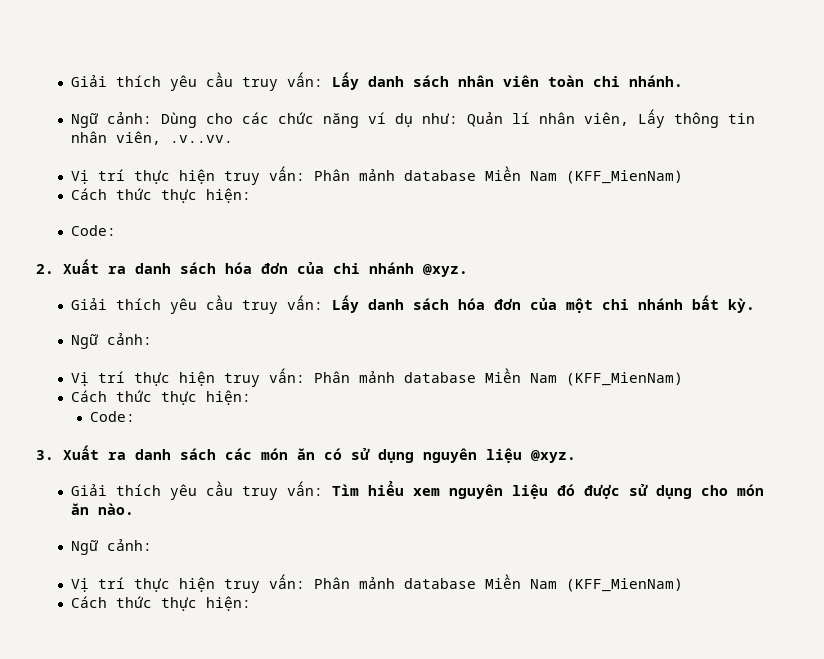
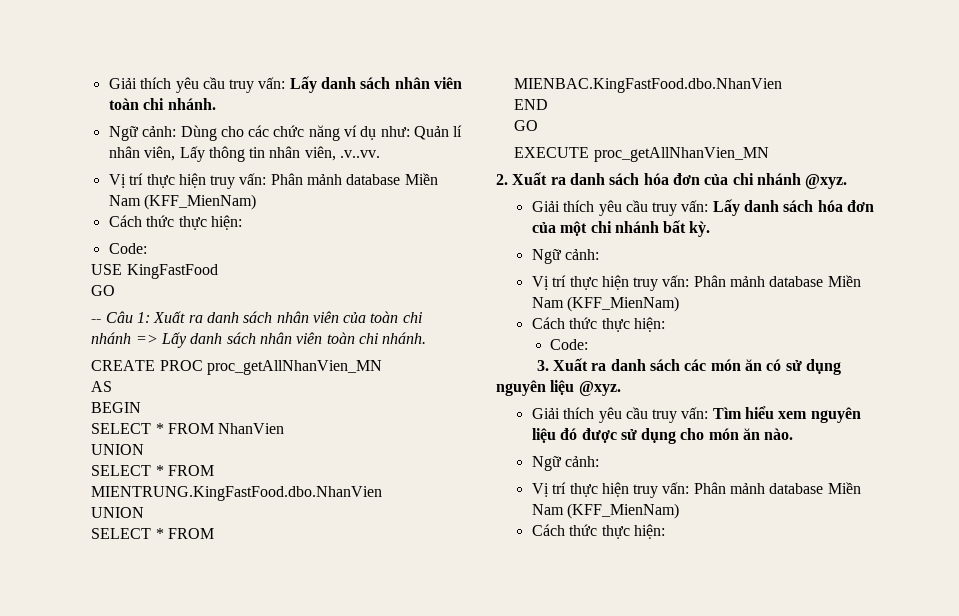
+ USE KingFastFood
+ GO
+ -- Câu 1: Xuất ra danh sách nhân viên của toàn chi nhánh => Lấy danh sách nhân viên toàn chi nhánh.
+ CREATE PROC proc_getAllNhanVien_MN
+ AS
+ BEGIN
+ SELECT * FROM NhanVien
+ UNION
+ SELECT * FROM MIENTRUNG.KingFastFood.dbo.NhanVien
+ UNION
+ SELECT * FROM MIENBAC.KingFastFood.dbo.NhanVien
+ END
+ GO
+ EXECUTE proc_getAllNhanVien_MN

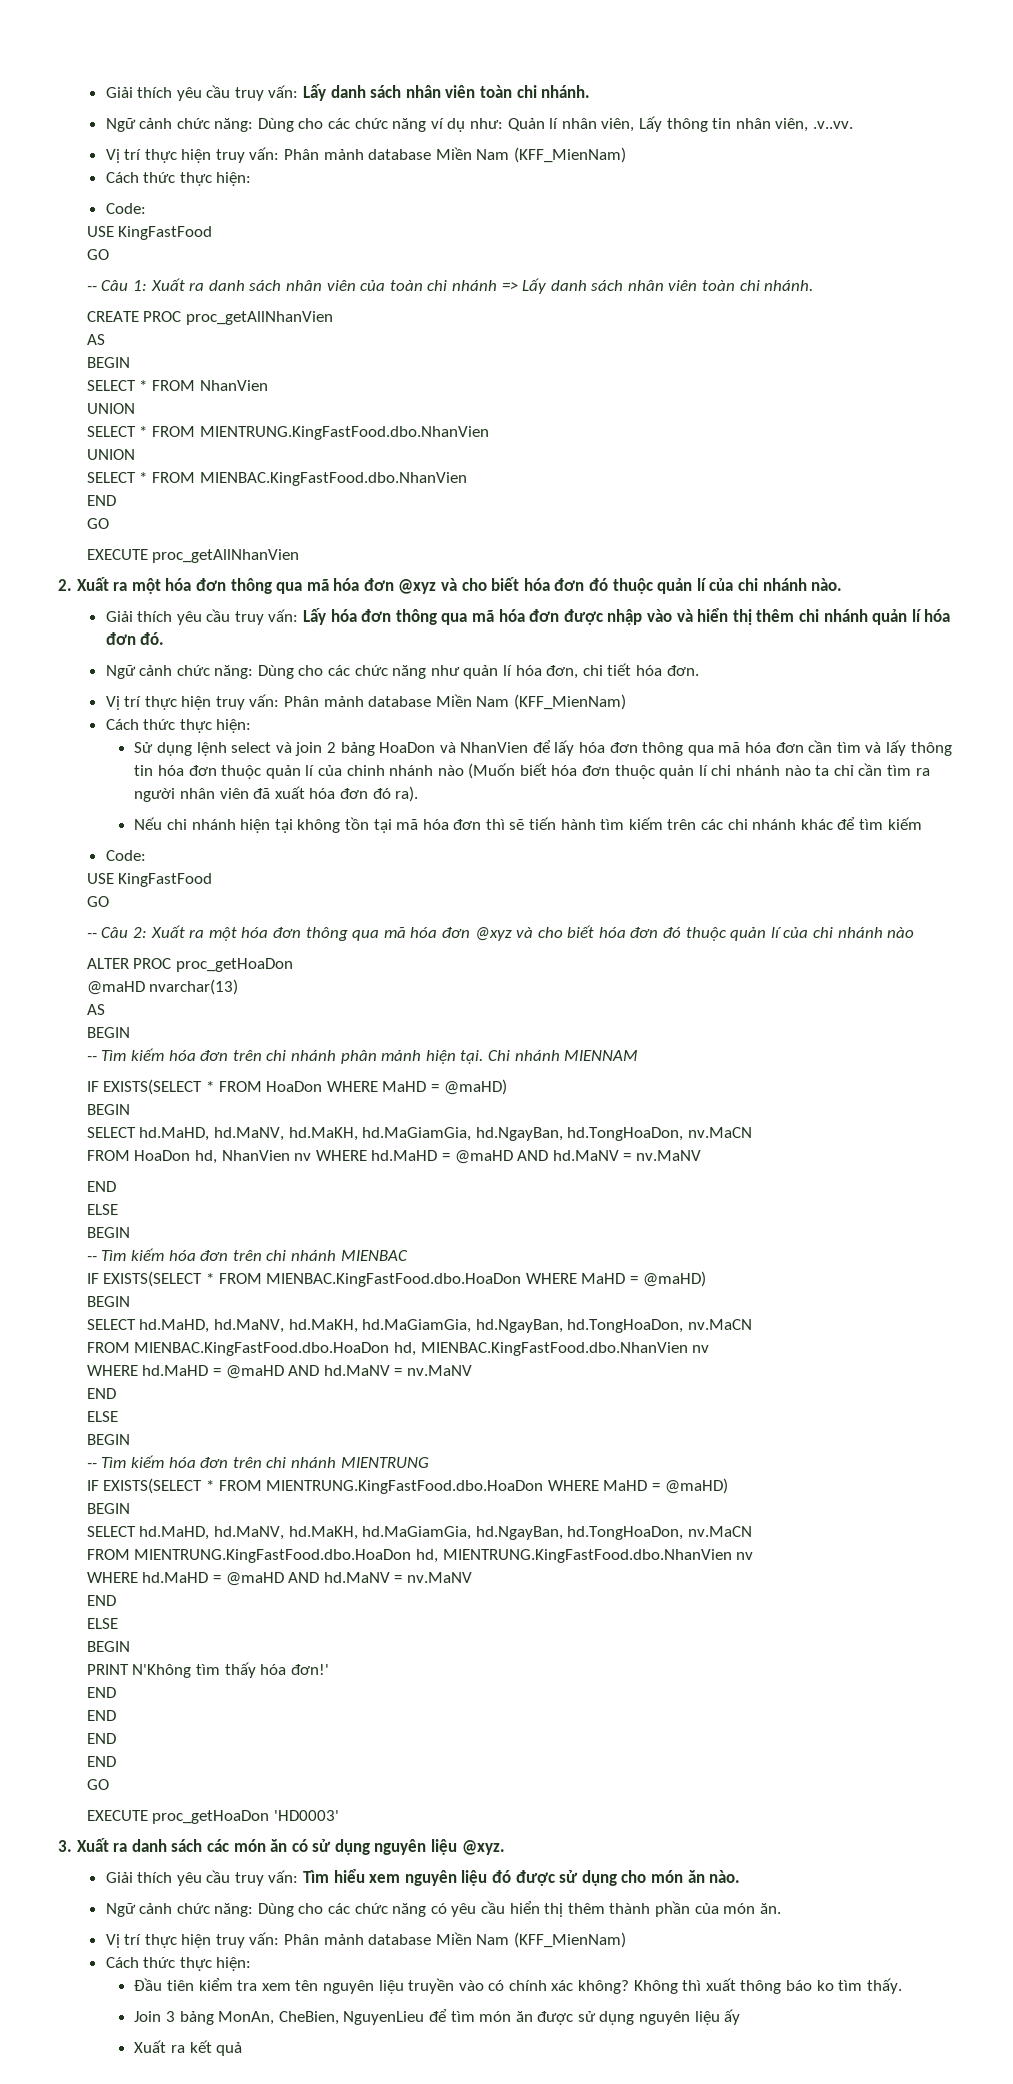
- Ngữ cảnh: Dùng cho các chức năng ví dụ như: Quản lí nhân viên, Lấy thông tin nhân viên, .v..vv.
+ Ngữ cảnh chức năng: Dùng cho các chức năng ví dụ như: Quản lí nhân viên, Lấy thông tin nhân viên, .v..vv.
- CREATE PROC proc_getAllNhanVien_MN
+ CREATE PROC proc_getAllNhanVien
- EXECUTE proc_getAllNhanVien_MN
+ EXECUTE proc_getAllNhanVien
- 2. Xuất ra danh sách hóa đơn của chi nhánh @xyz.
- Giải thích yêu cầu truy vấn: Lấy danh sách hóa đơn của một chi nhánh bất kỳ.
- Ngữ cảnh:
+ 2. Xuất ra một hóa đơn thông qua mã hóa đơn @xyz và cho biết hóa đơn đó thuộc quản lí của chi nhánh nào.
+ Giải thích yêu cầu truy vấn: Lấy hóa đơn thông qua mã hóa đơn được nhập vào và hiển thị thêm chi nhánh quản lí hóa đơn đó.
+ Ngữ cảnh chức năng: Dùng cho các chức năng như quản lí hóa đơn, chi tiết hóa đơn.
  Vị trí thực hiện truy vấn: Phân mảnh database Miền Nam (KFF_MienNam)
  Cách thức thực hiện:
+ Sử dụng lệnh select và join 2 bảng HoaDon và NhanVien để lấy hóa đơn thông qua mã hóa đơn cần tìm và lấy thông tin hóa đơn thuộc quản lí của chinh nhánh nào (Muốn biết hóa đơn thuộc quản lí chi nhánh nào ta chỉ cần tìm ra người nhân viên đã xuất hóa đơn đó ra).
+ Nếu chi nhánh hiện tại không tồn tại mã hóa đơn thì sẽ tiến hành tìm kiếm trên các chi nhánh khác để tìm kiếm
  Code:
+ USE KingFastFood
+ GO
+ -- Câu 2: Xuất ra một hóa đơn thông qua mã hóa đơn @xyz và cho biết hóa đơn đó thuộc quản lí của chi nhánh nào
+ ALTER PROC proc_getHoaDon
+ @maHD nvarchar(13)
+ AS
+ BEGIN
+ -- Tìm kiếm hóa đơn trên chi nhánh phân mảnh hiện tại. Chi nhánh MIENNAM
+ IF EXISTS(SELECT * FROM HoaDon WHERE MaHD = @maHD)
+ BEGIN
+ SELECT hd.MaHD, hd.MaNV, hd.MaKH, hd.MaGiamGia, hd.NgayBan, hd.TongHoaDon, nv.MaCN
+ FROM HoaDon hd, NhanVien nv WHERE hd.MaHD = @maHD AND hd.MaNV = nv.MaNV
+ END
+ ELSE
+ BEGIN
+ -- Tìm kiếm hóa đơn trên chi nhánh MIENBAC
+ IF EXISTS(SELECT * FROM MIENBAC.KingFastFood.dbo.HoaDon WHERE MaHD = @maHD)
+ BEGIN
+ SELECT hd.MaHD, hd.MaNV, hd.MaKH, hd.MaGiamGia, hd.NgayBan, hd.TongHoaDon, nv.MaCN
+ FROM MIENBAC.KingFastFood.dbo.HoaDon hd, MIENBAC.KingFastFood.dbo.NhanVien nv
+ WHERE hd.MaHD = @maHD AND hd.MaNV = nv.MaNV
+ END
+ ELSE
+ BEGIN
+ -- Tìm kiếm hóa đơn trên chi nhánh MIENTRUNG
+ IF EXISTS(SELECT * FROM MIENTRUNG.KingFastFood.dbo.HoaDon WHERE MaHD = @maHD)
+ BEGIN
+ SELECT hd.MaHD, hd.MaNV, hd.MaKH, hd.MaGiamGia, hd.NgayBan, hd.TongHoaDon, nv.MaCN
+ FROM MIENTRUNG.KingFastFood.dbo.HoaDon hd, MIENTRUNG.KingFastFood.dbo.NhanVien nv
+ WHERE hd.MaHD = @maHD AND hd.MaNV = nv.MaNV
+ END
+ ELSE
+ BEGIN
+ PRINT N'Không tìm thấy hóa đơn!'
+ END
+ END
+ END
+ END
+ GO
+ EXECUTE proc_getHoaDon 'HD0003'
  Giải thích yêu cầu truy vấn: Tìm hiểu xem nguyên liệu đó được sử dụng cho món ăn nào.
- Ngữ cảnh:
+ Ngữ cảnh chức năng: Dùng cho các chức năng có yêu cầu hiển thị thêm thành phần của món ăn.
+ Đầu tiên kiểm tra xem tên nguyên liệu truyền vào có chính xác không? Không thì xuất thông báo ko tìm thấy.
+ Join 3 bảng MonAn, CheBien, NguyenLieu để tìm món ăn được sử dụng nguyên liệu ấy
+ Xuất ra kết quả

